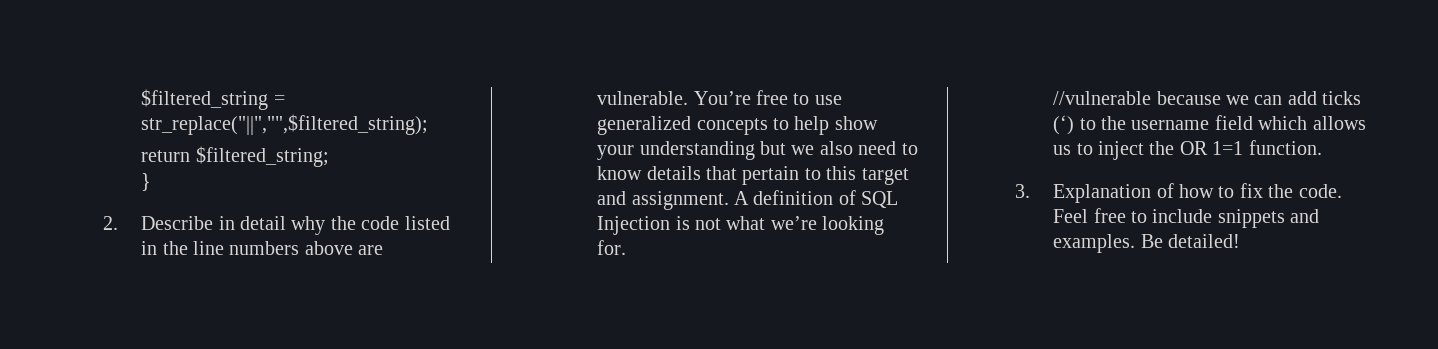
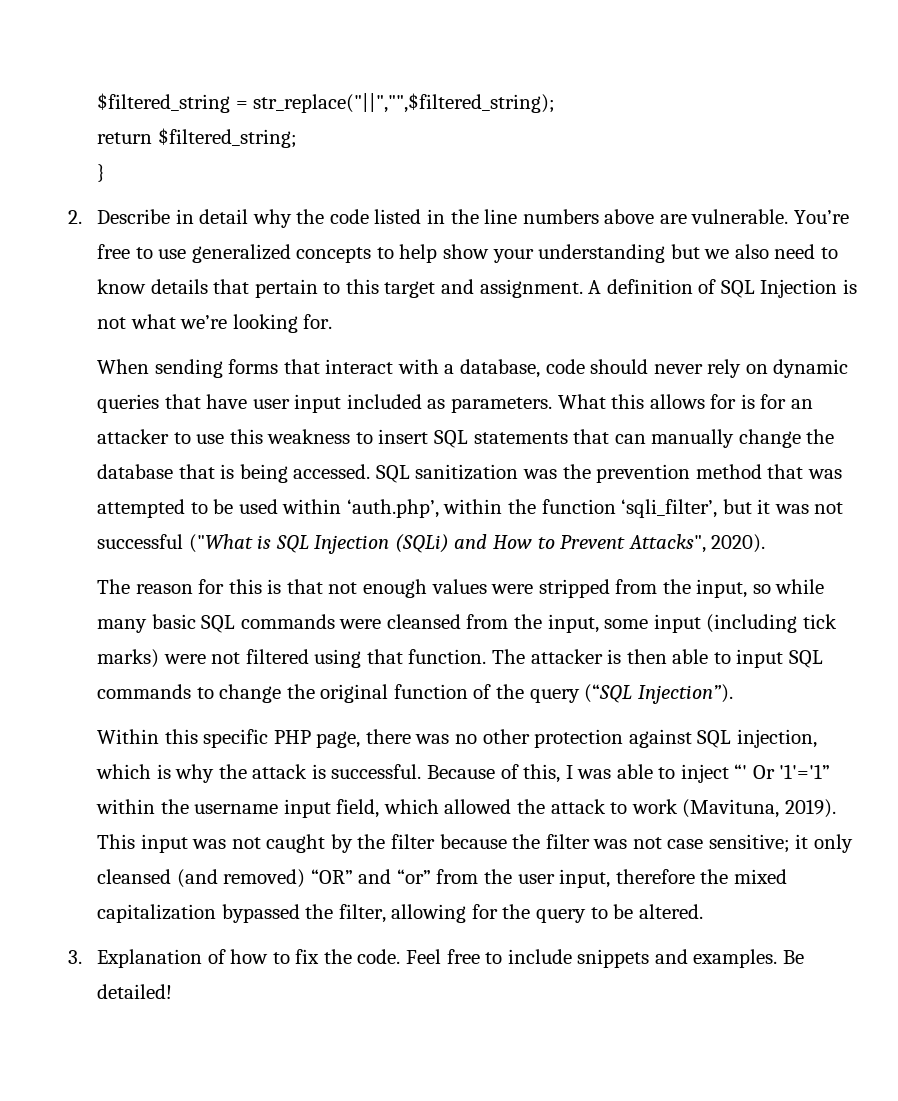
- //vulnerable because we can add ticks (‘) to the username field which allows us to inject the OR 1=1 function.
+ When sending forms that interact with a database, code should never rely on dynamic queries that have user input included as parameters. What this allows for is for an attacker to use this weakness to insert SQL statements that can manually change the database that is being accessed. SQL sanitization was the prevention method that was attempted to be used within ‘auth.php’, within the function ‘sqli_filter’, but it was not successful ("What is SQL Injection (SQLi) and How to Prevent Attacks", 2020).
+ The reason for this is that not enough values were stripped from the input, so while many basic SQL commands were cleansed from the input, some input (including tick marks) were not filtered using that function. The attacker is then able to input SQL commands to change the original function of the query (“SQL Injection”).
+ Within this specific PHP page, there was no other protection against SQL injection, which is why the attack is successful. Because of this, I was able to inject “' Or '1'='1” within the username input field, which allowed the attack to work (Mavituna, 2019). This input was not caught by the filter because the filter was not case sensitive; it only cleansed (and removed) “OR” and “or” from the user input, therefore the mixed capitalization bypassed the filter, allowing for the query to be altered.

